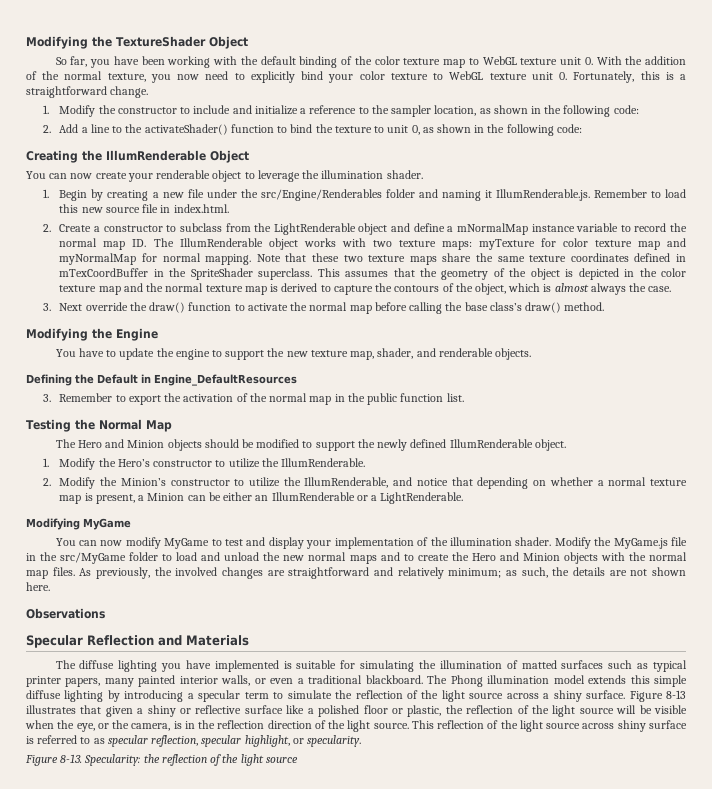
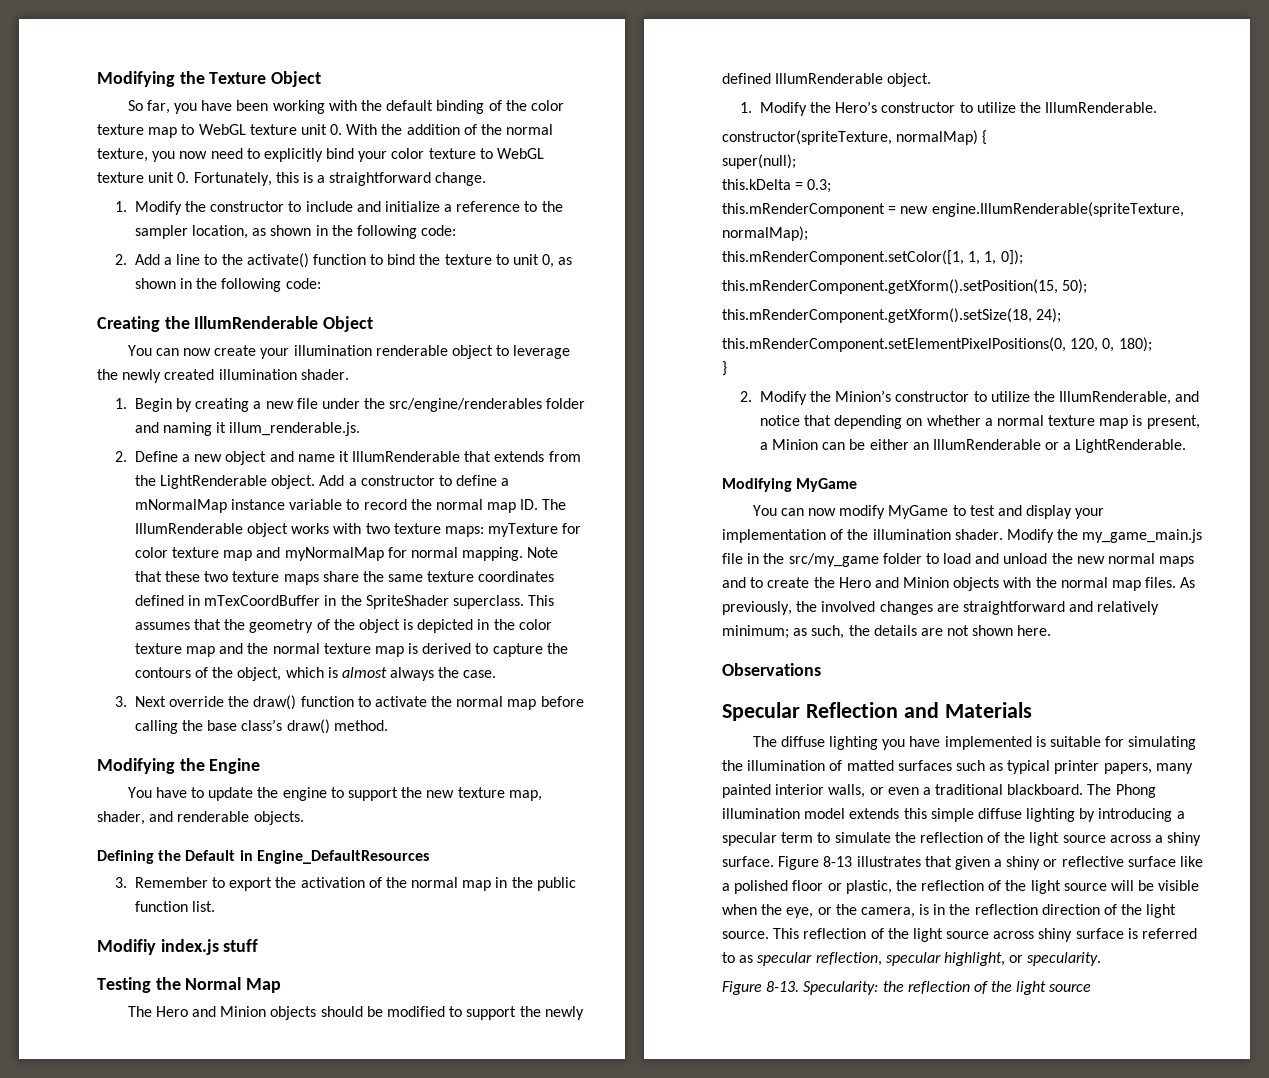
- Modifying the TextureShader Object
+ Modifying the Texture Object
- 2. Add a line to the activateShader() function to bind the texture to unit 0, as shown in the following code:
+ 2. Add a line to the activate() function to bind the texture to unit 0, as shown in the following code:
- You can now create your renderable object to leverage the illumination shader.
+ You can now create your illumination renderable object to leverage the newly created illumination shader.
- 1. Begin by creating a new file under the src/Engine/Renderables folder and naming it IllumRenderable.js. Remember to load this new source file in index.html.
- 2. Create a constructor to subclass from the LightRenderable object and define a mNormalMap instance variable to record the normal map ID. The IllumRenderable object works with two texture maps: myTexture for color texture map and myNormalMap for normal mapping.
+ 1. Begin by creating a new file under the src/engine/renderables folder and naming it illum_renderable.js.
+ 2. Define a new object and name it IllumRenderable that extends from the LightRenderable object. Add a constructor to define a mNormalMap instance variable to record the normal map ID. The IllumRenderable object works with two texture maps: myTexture for color texture map and myNormalMap for normal mapping.
+ Modifiy index.js stuff
+ constructor(spriteTexture, normalMap) {
+ super(null);
+ this.kDelta = 0.3;
+ this.mRenderComponent = new engine.IllumRenderable(spriteTexture, normalMap);
+ this.mRenderComponent.setColor([1, 1, 1, 0]);
+ this.mRenderComponent.getXform().setPosition(15, 50);
+ this.mRenderComponent.getXform().setSize(18, 24);
+ this.mRenderComponent.setElementPixelPositions(0, 120, 0, 180);
+ }
- Modify the MyGame.js file in the src/MyGame folder to load and unload the new normal maps and to create the Hero and Minion objects with the normal map files.
+ Modify the my_game_main.js file in the src/my_game folder to load and unload the new normal maps and to create the Hero and Minion objects with the normal map files.

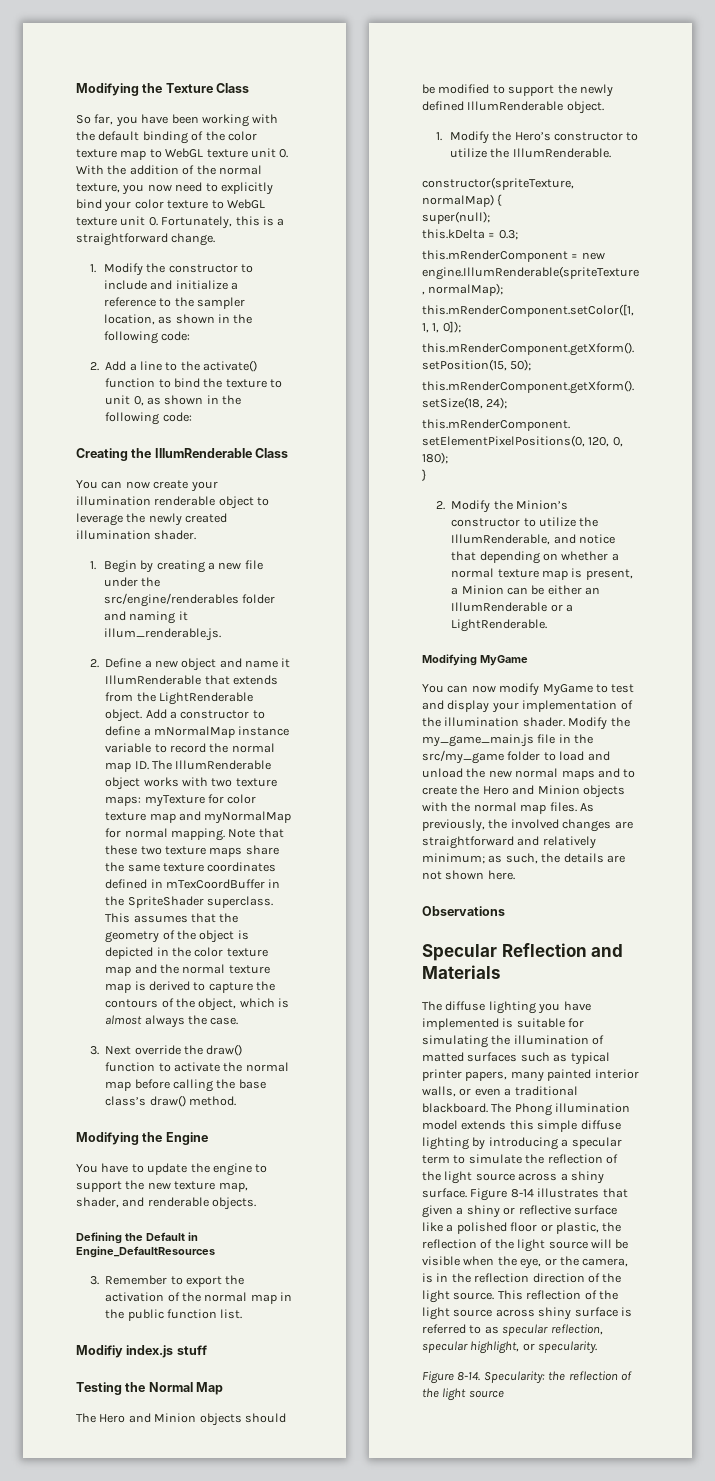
- Modifying the Texture Object
+ Modifying the Texture Class
- Creating the IllumRenderable Object
+ Creating the IllumRenderable Class
- Figure 8-13 illustrates that given a shiny or reflective surface like a polished floor or plastic, the reflection of the light source will be visible when the eye, or the camera, is in the reflection direction of the light source.
+ Figure 8-14 illustrates that given a shiny or reflective surface like a polished floor or plastic, the reflection of the light source will be visible when the eye, or the camera, is in the reflection direction of the light source.
- Figure 8-13.
+ Figure 8-14.

